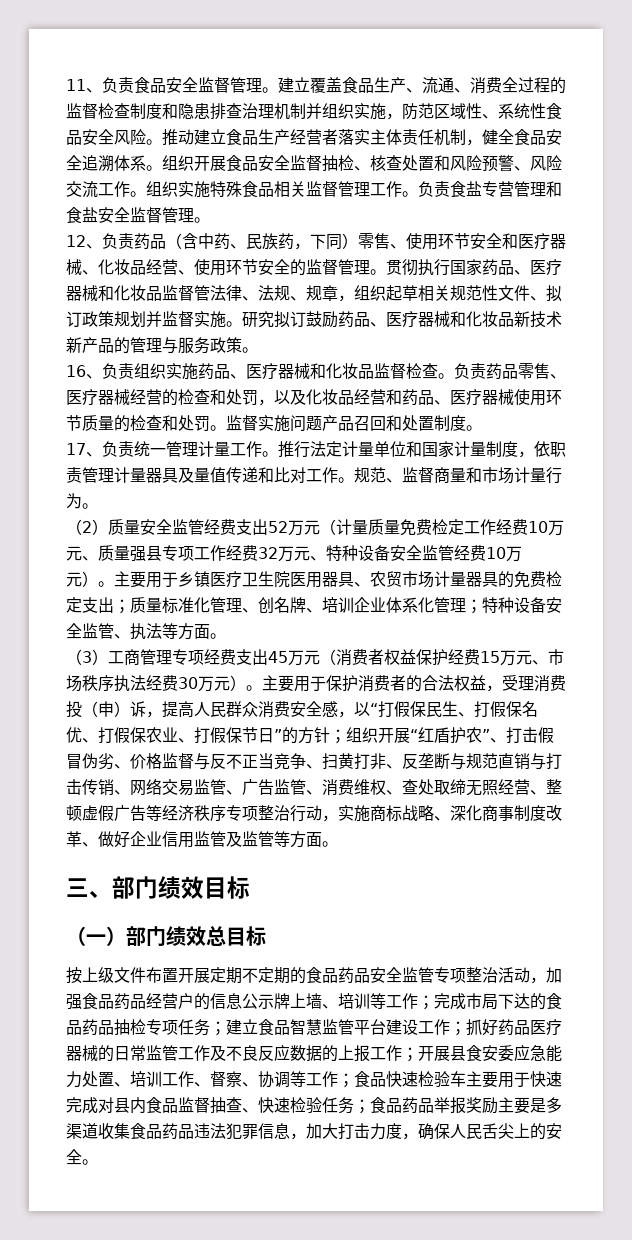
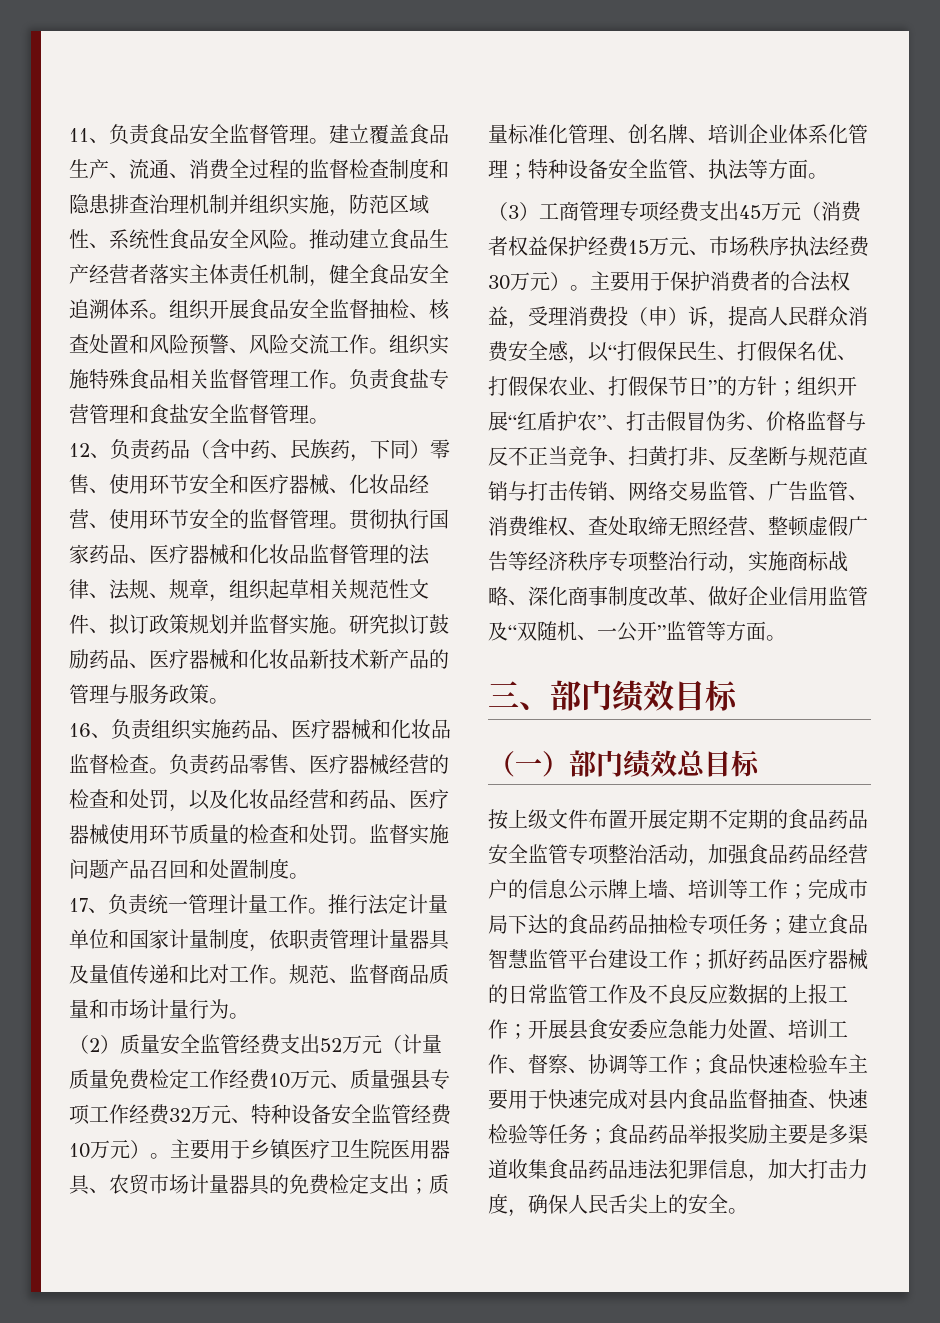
- 贯彻执行国家药品、医疗器械和化妆品监督管法律、法规、规章，组织起草相关规范性文件、拟订政策规划并监督实施。
+ 贯彻执行国家药品、医疗器械和化妆品监督管理的法律、法规、规章，组织起草相关规范性文件、拟订政策规划并监督实施。
- 规范、监督商量和市场计量行为。
+ 规范、监督商品质量和市场计量行为。
- 组织开展“红盾护农”、打击假冒伪劣、价格监督与反不正当竞争、扫黄打非、反垄断与规范直销与打击传销、网络交易监管、广告监管、消费维权、查处取缔无照经营、整顿虚假广告等经济秩序专项整治行动，实施商标战略、深化商事制度改革、做好企业信用监管及监管等方面。
+ 组织开展“红盾护农”、打击假冒伪劣、价格监督与反不正当竞争、扫黄打非、反垄断与规范直销与打击传销、网络交易监管、广告监管、消费维权、查处取缔无照经营、整顿虚假广告等经济秩序专项整治行动，实施商标战略、深化商事制度改革、做好企业信用监管及“双随机、一公开”监管等方面。
- 食品快速检验车主要用于快速完成对县内食品监督抽查、快速检验任务；
+ 食品快速检验车主要用于快速完成对县内食品监督抽查、快速检验等任务；

